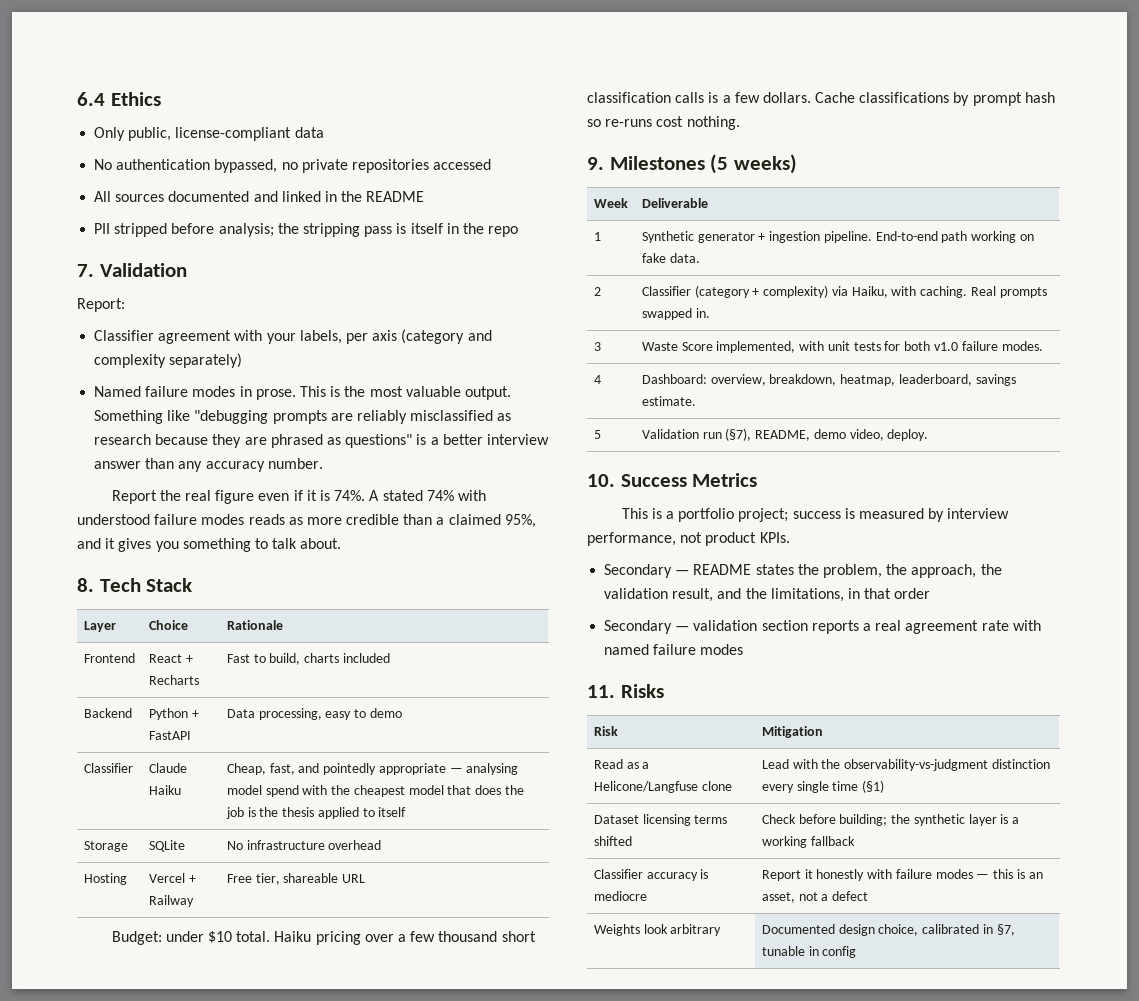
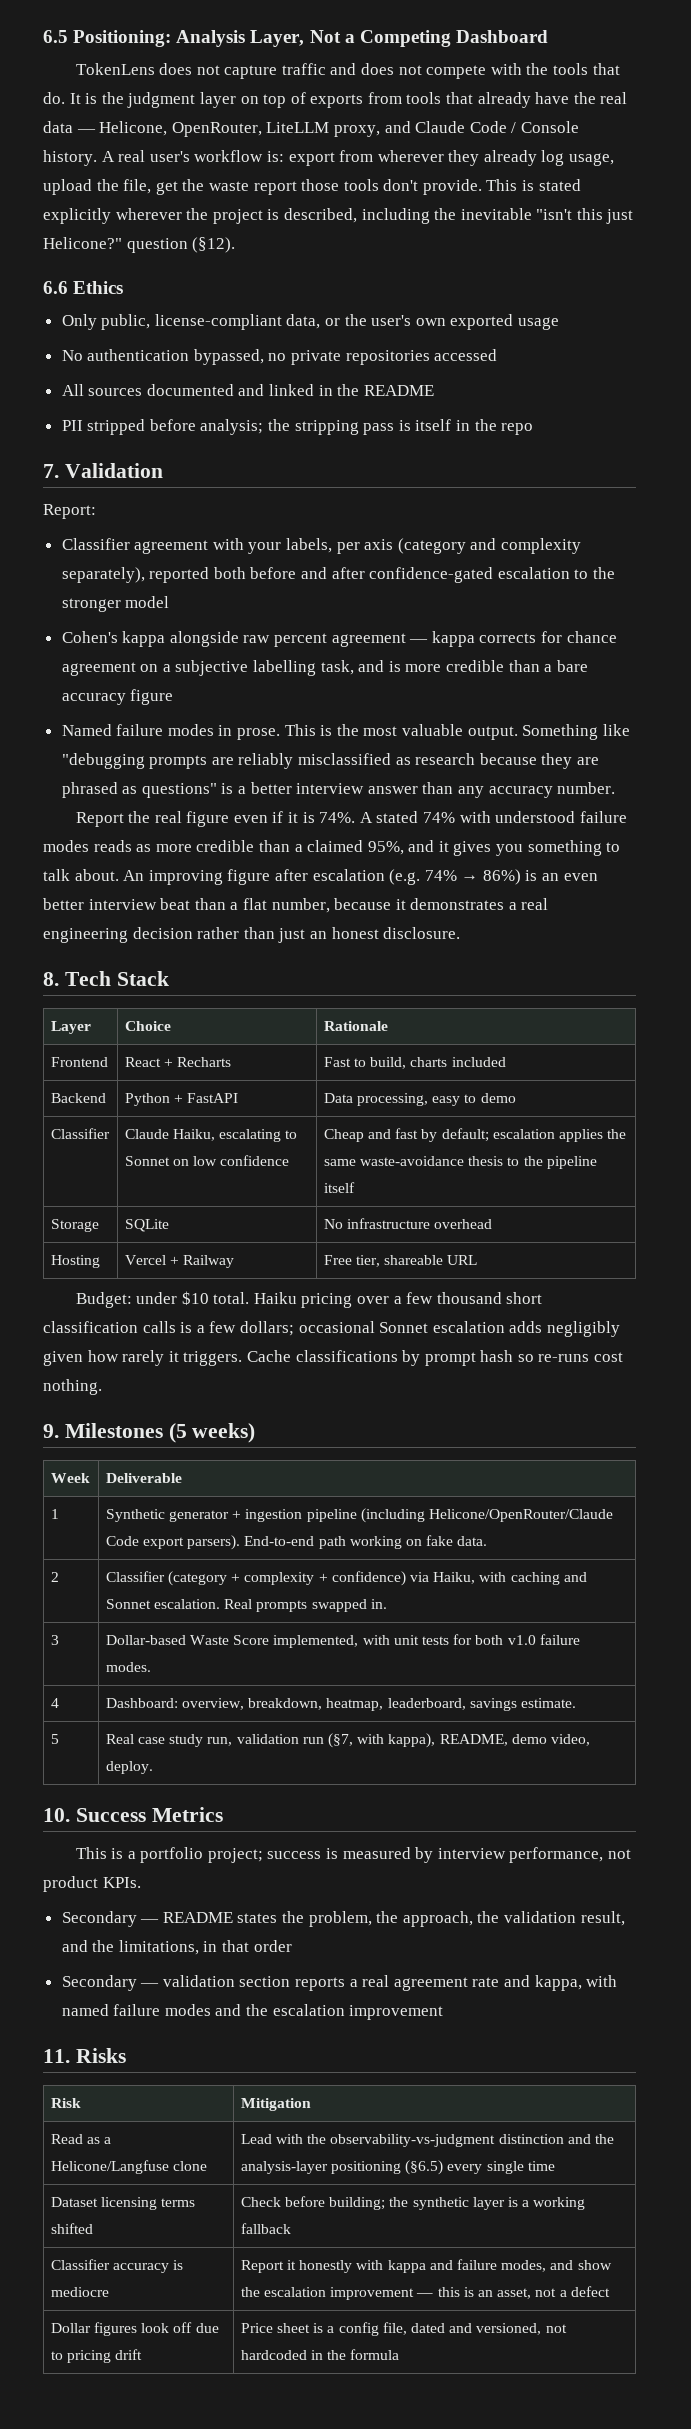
- 6.4 Ethics
- Only public, license-compliant data
+ 6.5 Positioning: Analysis Layer, Not a Competing Dashboard
+ TokenLens does not capture traffic and does not compete with the tools that do. It is the judgment layer on top of exports from tools that already have the real data — Helicone, OpenRouter, LiteLLM proxy, and Claude Code / Console history. A real user's workflow is: export from wherever they already log usage, upload the file, get the waste report those tools don't provide. This is stated explicitly wherever the project is described, including the inevitable "isn't this just Helicone?" question (§12).
+ 6.6 Ethics
+ Only public, license-compliant data, or the user's own exported usage
- Classifier agreement with your labels, per axis (category and complexity separately)
+ Classifier agreement with your labels, per axis (category and complexity separately), reported both before and after confidence-gated escalation to the stronger model
+ Cohen's kappa alongside raw percent agreement — kappa corrects for chance agreement on a subjective labelling task, and is more credible than a bare accuracy figure
+ An improving figure after escalation (e.g. 74% → 86%) is an even better interview beat than a flat number, because it demonstrates a real engineering decision rather than just an honest disclosure.
- Classifier | Claude Haiku | Cheap, fast, and pointedly appropriate — analysing model spend with the cheapest model that does the job is the thesis applied to itself
+ Classifier | Claude Haiku, escalating to Sonnet on low confidence | Cheap and fast by default; escalation applies the same waste-avoidance thesis to the pipeline itself
- Haiku pricing over a few thousand short classification calls is a few dollars.
+ Haiku pricing over a few thousand short classification calls is a few dollars; occasional Sonnet escalation adds negligibly given how rarely it triggers.
- 1 | Synthetic generator + ingestion pipeline. End-to-end path working on fake data.
+ 1 | Synthetic generator + ingestion pipeline (including Helicone/OpenRouter/Claude Code export parsers). End-to-end path working on fake data.
- 2 | Classifier (category + complexity) via Haiku, with caching. Real prompts swapped in.
+ 2 | Classifier (category + complexity + confidence) via Haiku, with caching and Sonnet escalation. Real prompts swapped in.
- 3 | Waste Score implemented, with unit tests for both v1.0 failure modes.
+ 3 | Dollar-based Waste Score implemented, with unit tests for both v1.0 failure modes.
- 5 | Validation run (§7), README, demo video, deploy.
+ 5 | Real case study run, validation run (§7, with kappa), README, demo video, deploy.
- Secondary — validation section reports a real agreement rate with named failure modes
+ Secondary — validation section reports a real agreement rate and kappa, with named failure modes and the escalation improvement
- Read as a Helicone/Langfuse clone | Lead with the observability-vs-judgment distinction every single time (§1)
+ Read as a Helicone/Langfuse clone | Lead with the observability-vs-judgment distinction and the analysis-layer positioning (§6.5) every single time
- Classifier accuracy is mediocre | Report it honestly with failure modes — this is an asset, not a defect
+ Classifier accuracy is mediocre | Report it honestly with kappa and failure modes, and show the escalation improvement — this is an asset, not a defect
- Weights look arbitrary | Documented design choice, calibrated in §7, tunable in config
+ Dollar figures look off due to pricing drift | Price sheet is a config file, dated and versioned, not hardcoded in the formula

